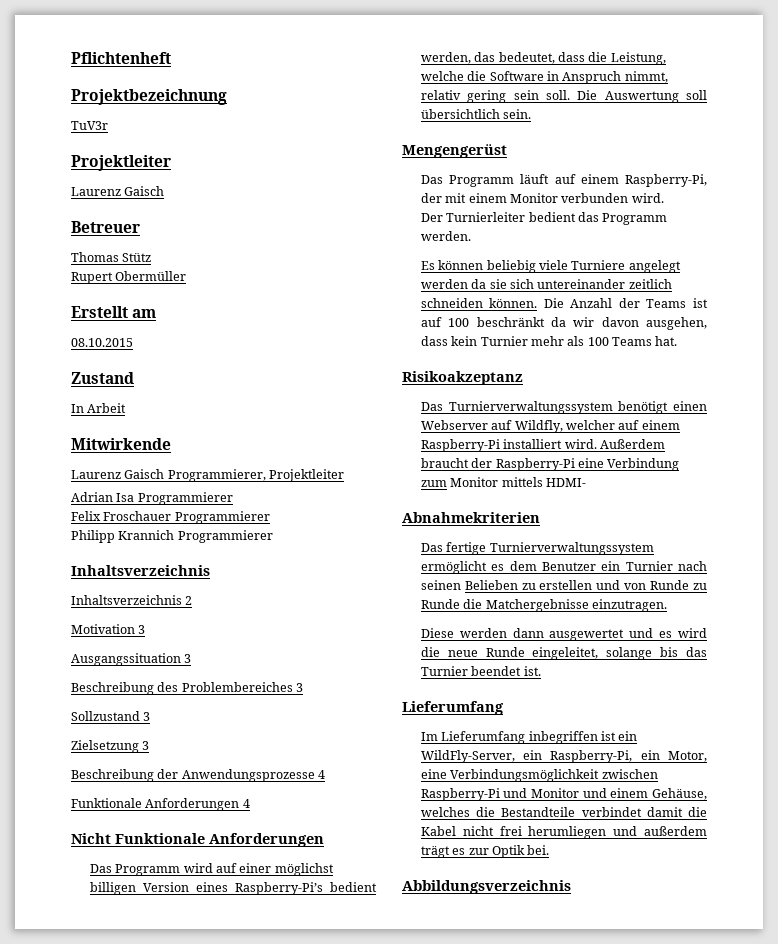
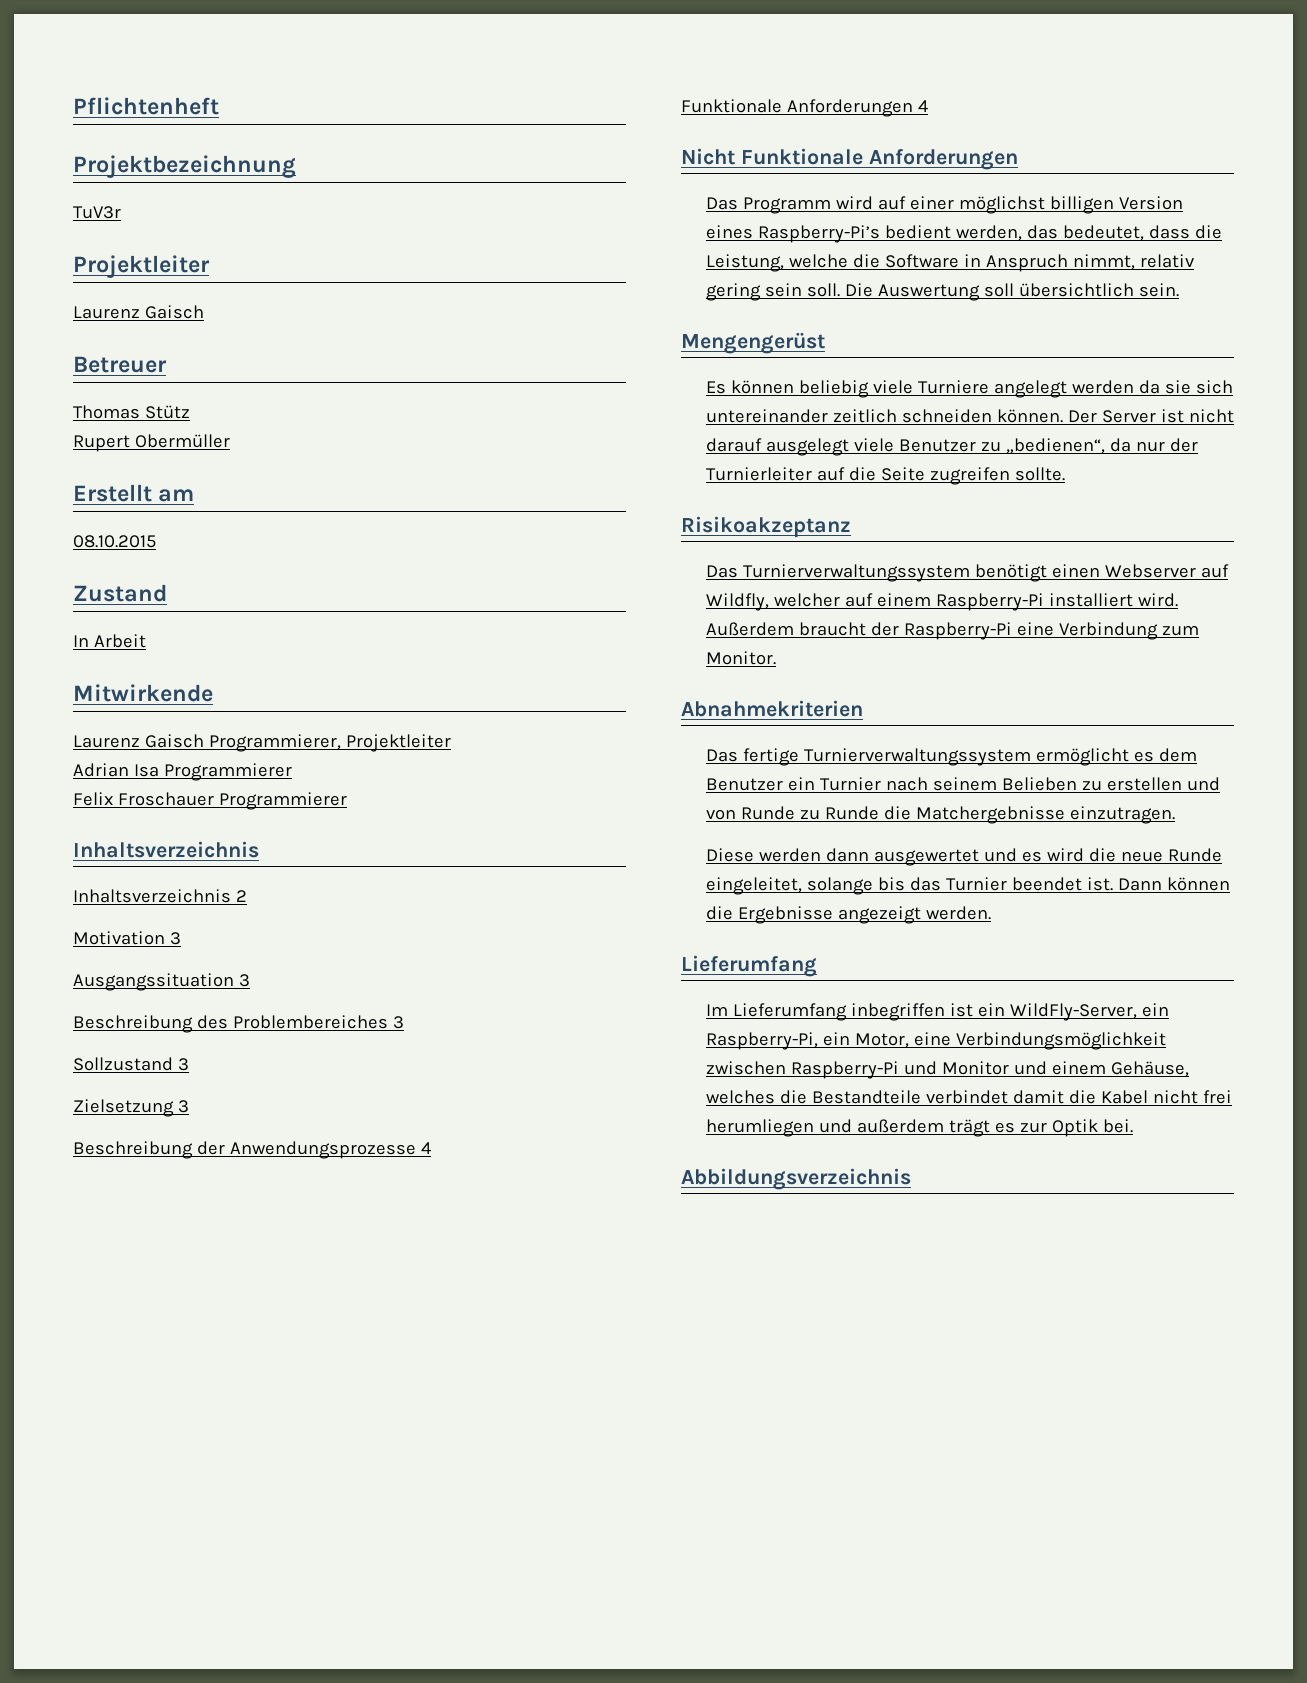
- Philipp Krannich Programmierer
- Das Programm läuft auf einem Raspberry-Pi, der mit einem Monitor verbunden wird.
- Der Turnierleiter bedient das Programm werden.
- Die Anzahl der Teams ist auf 100 beschränkt da wir davon ausgehen, dass kein Turnier mehr als 100 Teams hat.
+ Der Server ist nicht darauf ausgelegt viele Benutzer zu „bedienen“, da nur der Turnierleiter auf die Seite zugreifen sollte.
- Außerdem braucht der Raspberry-Pi eine Verbindung zum Monitor mittels HDMI-
+ Außerdem braucht der Raspberry-Pi eine Verbindung zum Monitor.
- Das fertige Turnierverwaltungssystem ermöglicht es dem Benutzer ein Turnier nach seinen Belieben zu erstellen und von Runde zu Runde die Matchergebnisse einzutragen.
+ Das fertige Turnierverwaltungssystem ermöglicht es dem Benutzer ein Turnier nach seinem Belieben zu erstellen und von Runde zu Runde die Matchergebnisse einzutragen.
+ Dann können die Ergebnisse angezeigt werden.

